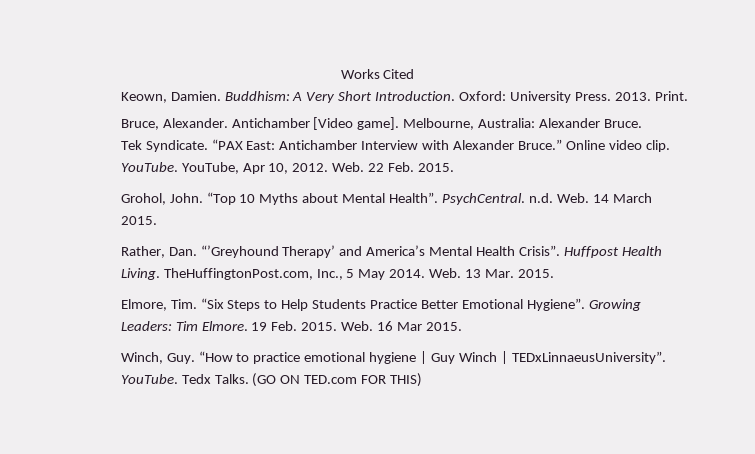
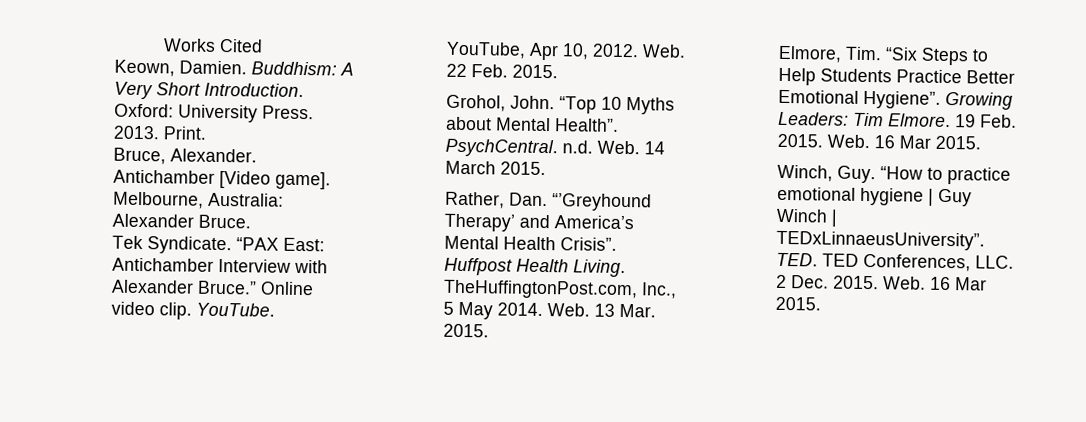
- YouTube. Tedx Talks. (GO ON TED.com FOR THIS)
+ TED. TED Conferences, LLC. 2 Dec. 2015. Web. 16 Mar 2015.

